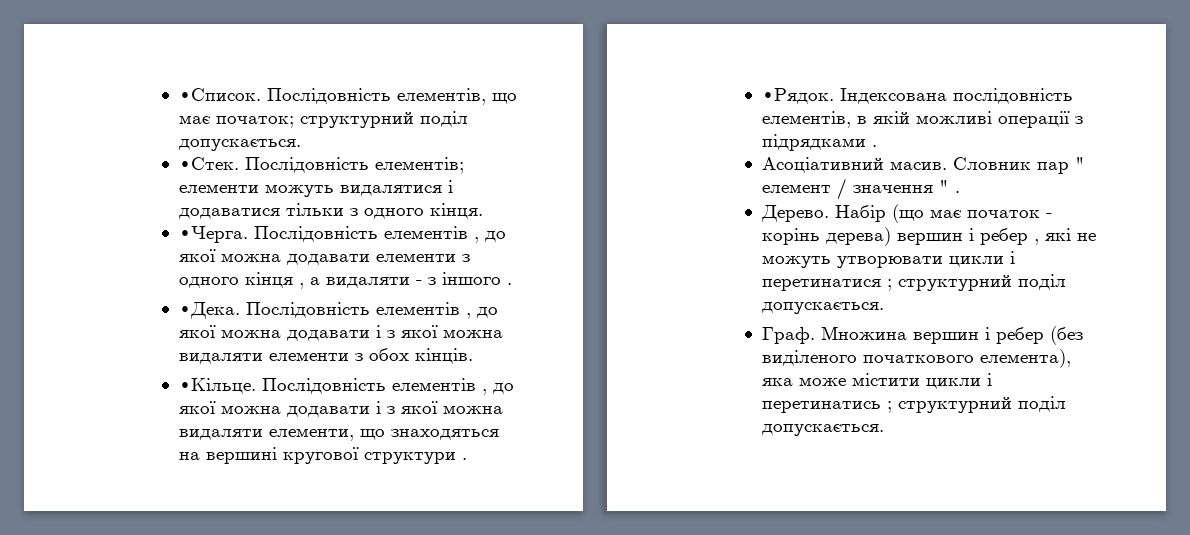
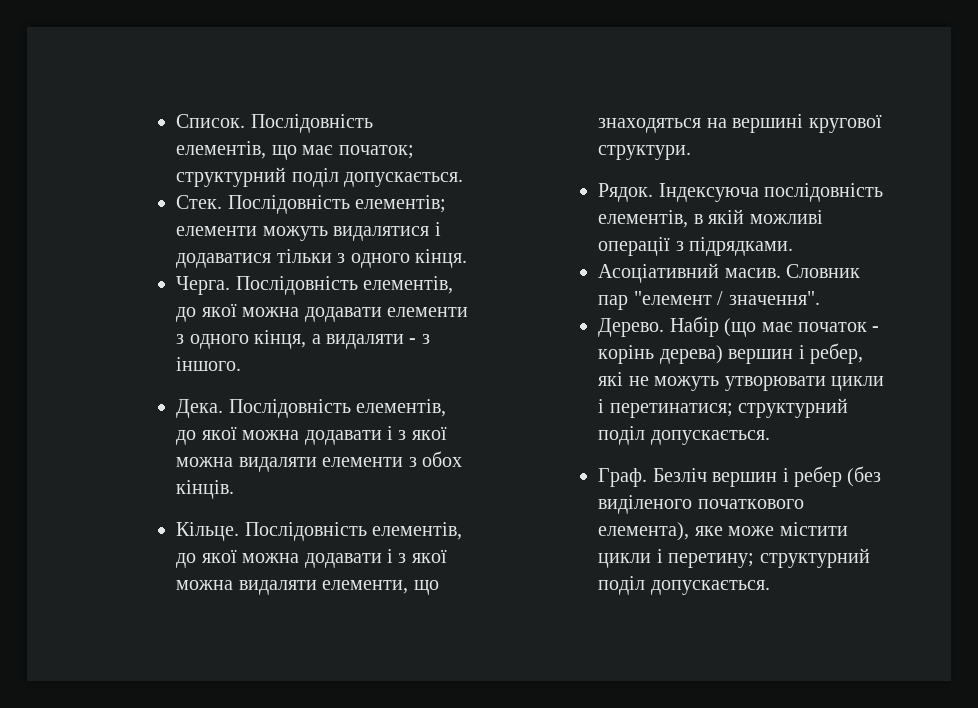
- ∙Список.
+ Список.
- ∙Стек.
+ Стек.
- ∙Черга. Послідовність елементів , до якої можна додавати елементи з одного кінця , а видаляти - з іншого .
- ∙Дека. Послідовність елементів , до якої можна додавати і з якої можна видаляти елементи з обох кінців.
+ Черга. Послідовність елементів, до якої можна додавати елементи з одного кінця, а видаляти - з іншого.
+ Дека. Послідовність елементів, до якої можна додавати і з якої можна видаляти елементи з обох кінців.
- ∙Кільце. Послідовність елементів , до якої можна додавати і з якої можна видаляти елементи, що знаходяться на вершині кругової структури .
- ∙Рядок. Індексована послідовність елементів, в якій можливі операції з підрядками .
+ Кільце. Послідовність елементів, до якої можна додавати і з якої можна видаляти елементи, що знаходяться на вершині кругової структури.
+ Рядок. Індексуюча послідовність елементів, в якій можливі операції з підрядками.
- Словник пар " елемент / значення " .
+ Словник пар "елемент / значення".
- Набір (що має початок - корінь дерева) вершин і ребер , які не можуть утворювати цикли і перетинатися ; структурний поділ допускається.
+ Набір (що має початок - корінь дерева) вершин і ребер, які не можуть утворювати цикли і перетинатися; структурний поділ допускається.
- Множина вершин і ребер (без виділеного початкового елемента), яка може містити цикли і перетинатись ; структурний поділ допускається.
+ Безліч вершин і ребер (без виділеного початкового елемента), яке може містити цикли і перетину; структурний поділ допускається.

